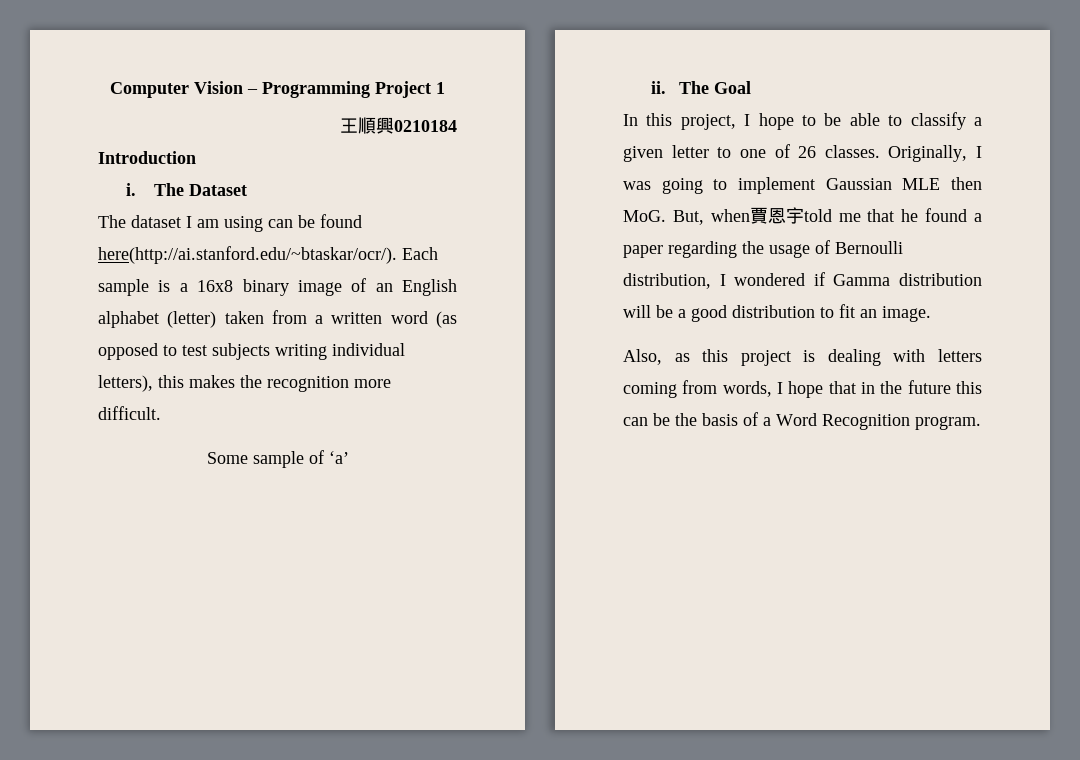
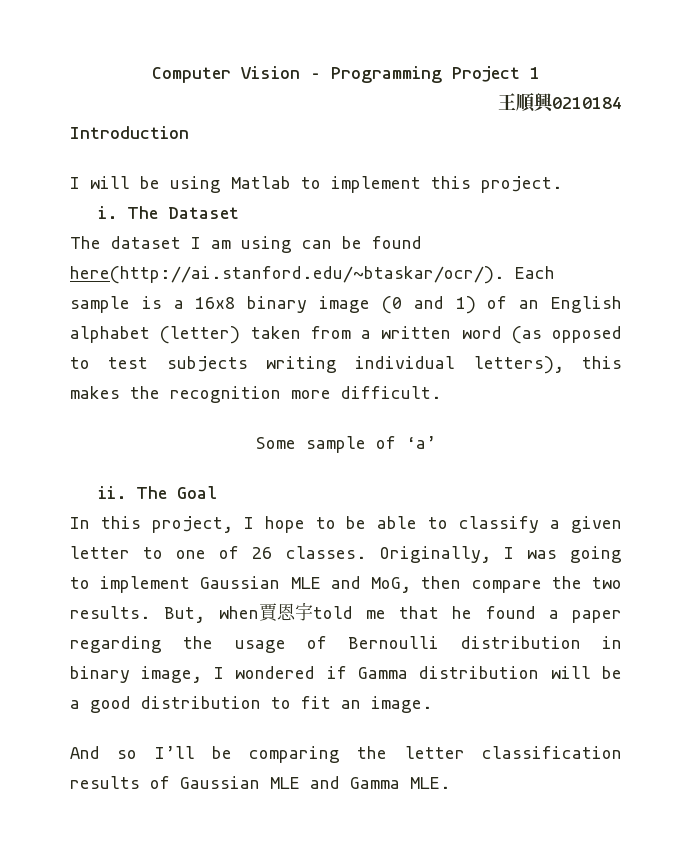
+ I will be using Matlab to implement this project.
- The dataset I am using can be found here(http://ai.stanford.edu/~btaskar/ocr/). Each sample is a 16x8 binary image of an English alphabet (letter) taken from a written word (as opposed to test subjects writing individual letters), this makes the recognition more difficult.
+ The dataset I am using can be found here(http://ai.stanford.edu/~btaskar/ocr/). Each sample is a 16x8 binary image (0 and 1) of an English alphabet (letter) taken from a written word (as opposed to test subjects writing individual letters), this makes the recognition more difficult.
- Originally, I was going to implement Gaussian MLE then MoG. But, when賈恩宇told me that he found a paper regarding the usage of Bernoulli distribution, I wondered if Gamma distribution will be a good distribution to fit an image.
+ Originally, I was going to implement Gaussian MLE and MoG, then compare the two results. But, when賈恩宇told me that he found a paper regarding the usage of Bernoulli distribution in binary image, I wondered if Gamma distribution will be a good distribution to fit an image.
- Also, as this project is dealing with letters coming from words, I hope that in the future this can be the basis of a Word Recognition program.
+ And so I’ll be comparing the letter classification results of Gaussian MLE and Gamma MLE.

